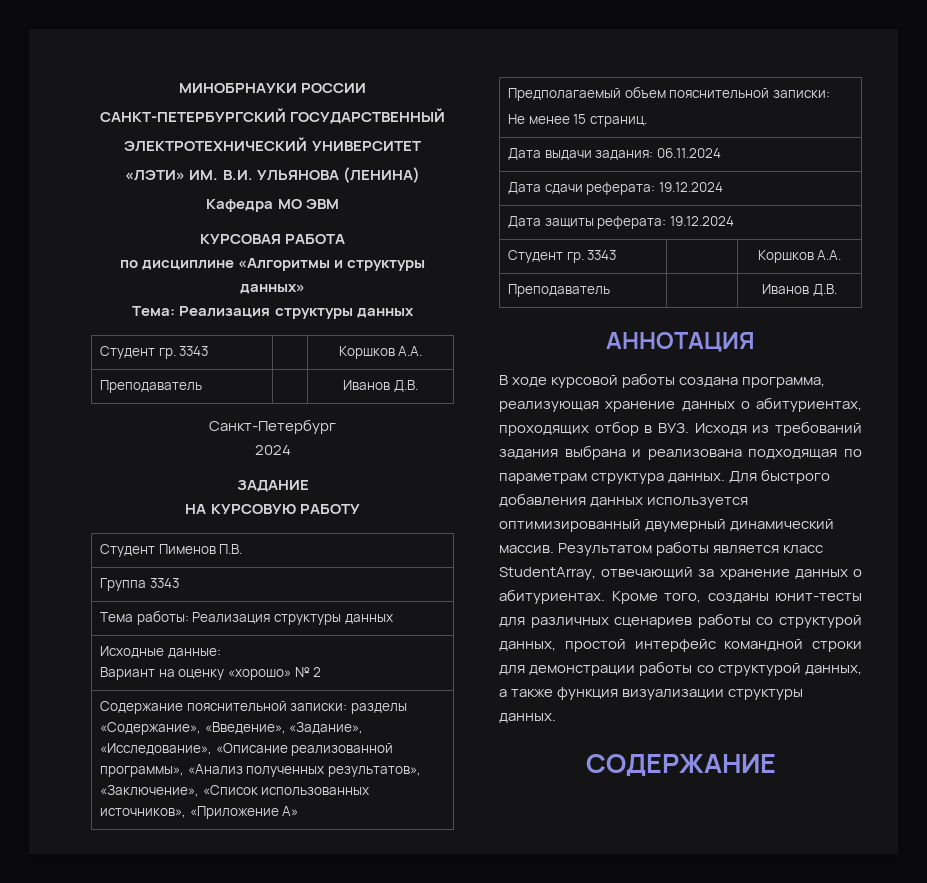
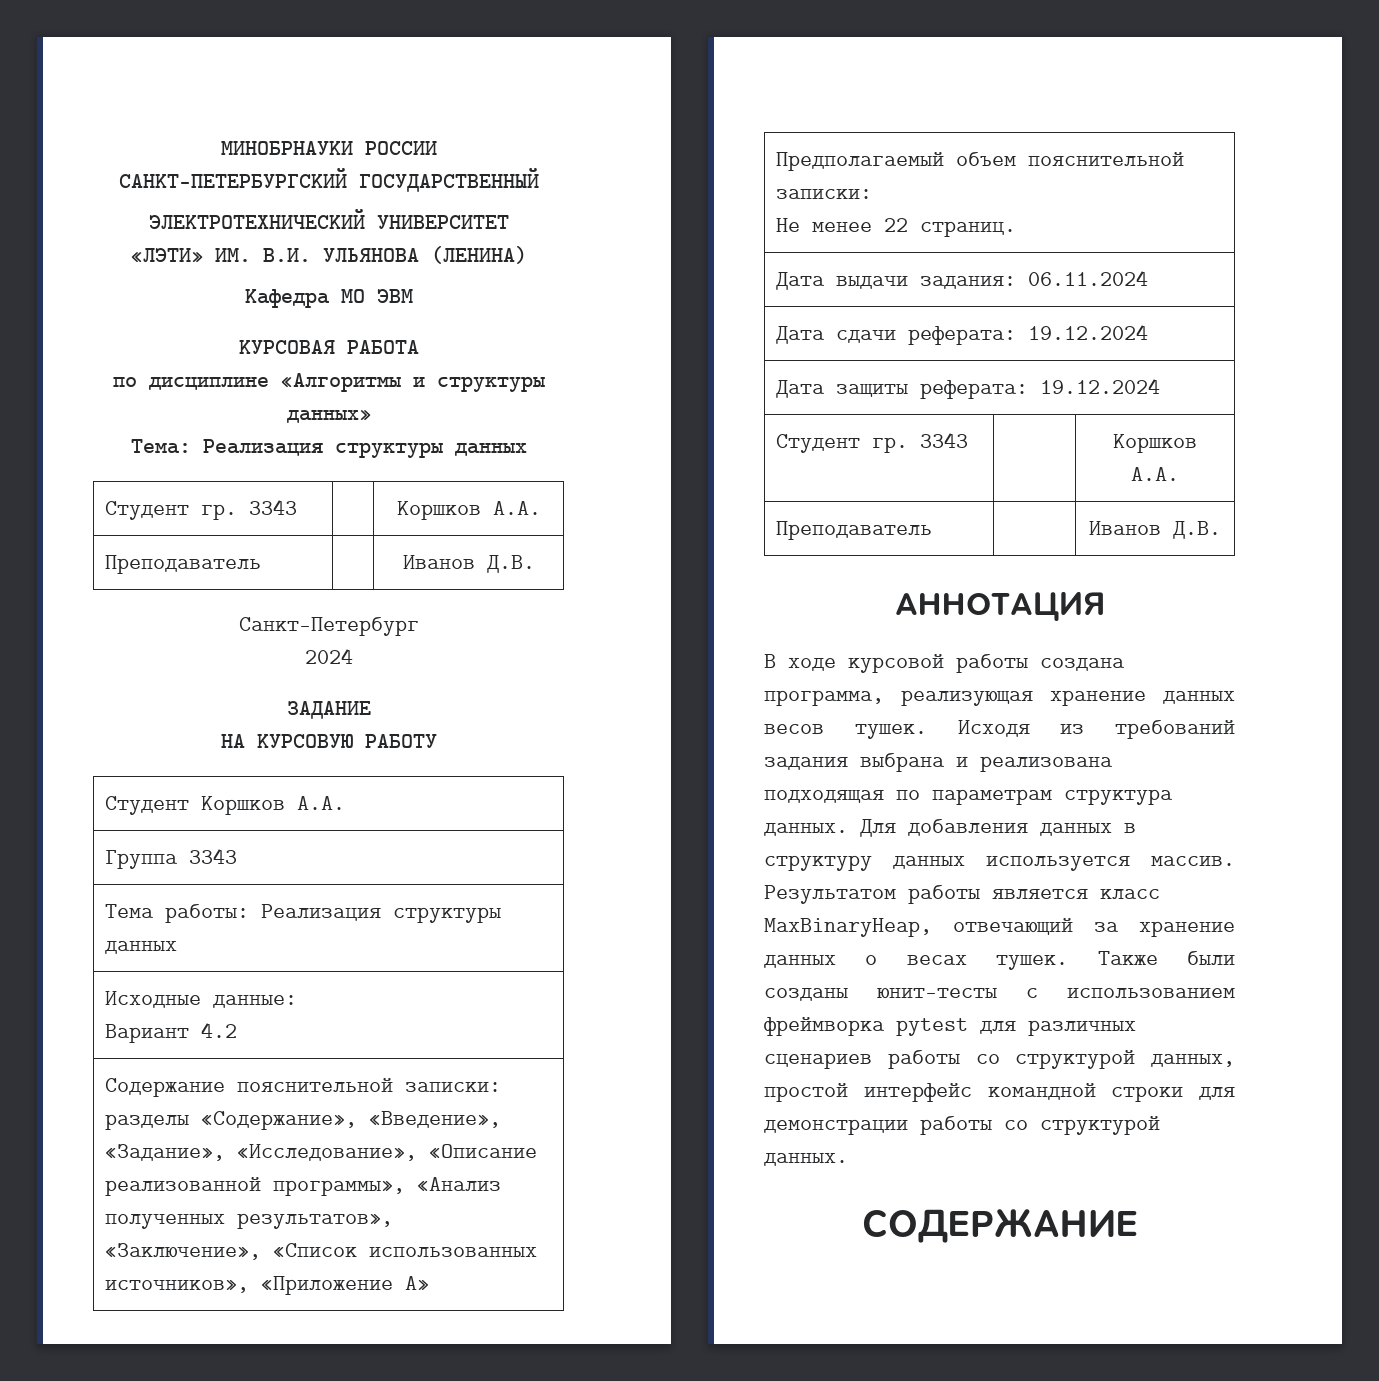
- Студент Пименов П.В.
+ Студент Коршков А.А.
  Исходные данные:
- Вариант на оценку «хорошо» № 2
+ Вариант 4.2
  Предполагаемый объем пояснительной записки:
- Не менее 15 страниц.
+ Не менее 22 страниц.
- В ходе курсовой работы создана программа, реализующая хранение данных о абитуриентах, проходящих отбор в ВУЗ. Исходя из требований задания выбрана и реализована подходящая по параметрам структура данных.
+ В ходе курсовой работы создана программа, реализующая хранение данных весов тушек. Исходя из требований задания выбрана и реализована подходящая по параметрам структура данных.
- Для быстрого добавления данных используется оптимизированный двумерный динамический массив.
+ Для добавления данных в структуру данных используется массив.
- Результатом работы является класс StudentArray, отвечающий за хранение данных о абитуриентах. Кроме того, созданы юнит-тесты для различных сценариев работы со структурой данных, простой интерфейс командной строки для демонстрации работы со структурой данных, а также функция визуализации структуры данных.
+ Результатом работы является класс MaxBinaryHeap, отвечающий за хранение данных о весах тушек. Также были созданы юнит-тесты с использованием фреймворка pytest для различных сценариев работы со структурой данных, простой интерфейс командной строки для демонстрации работы со структурой данных.

